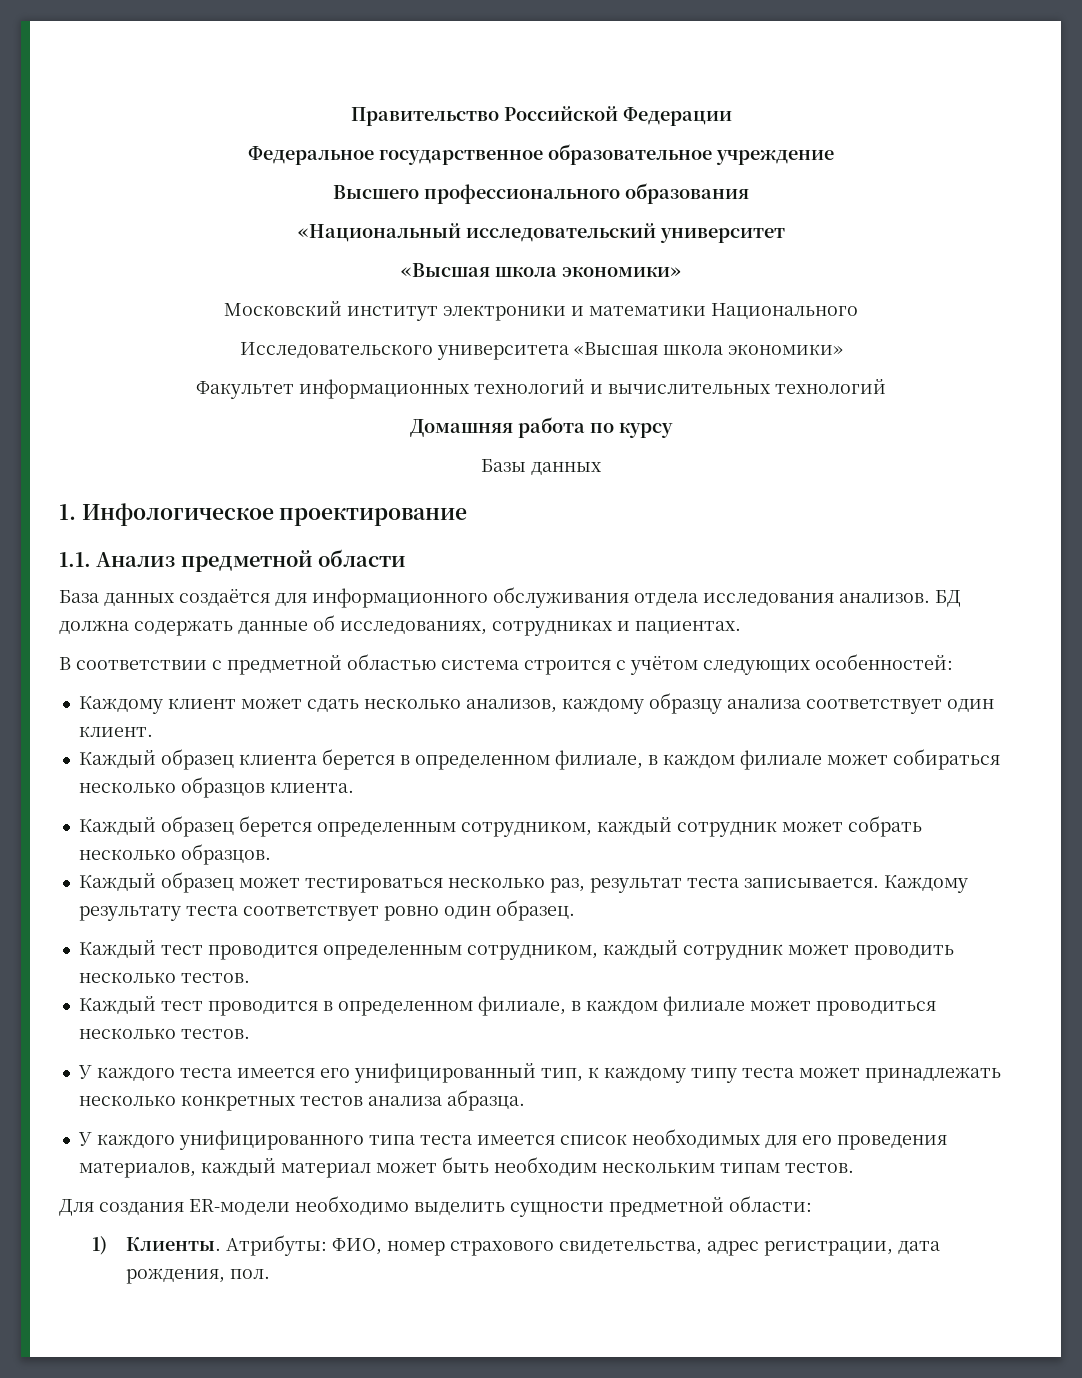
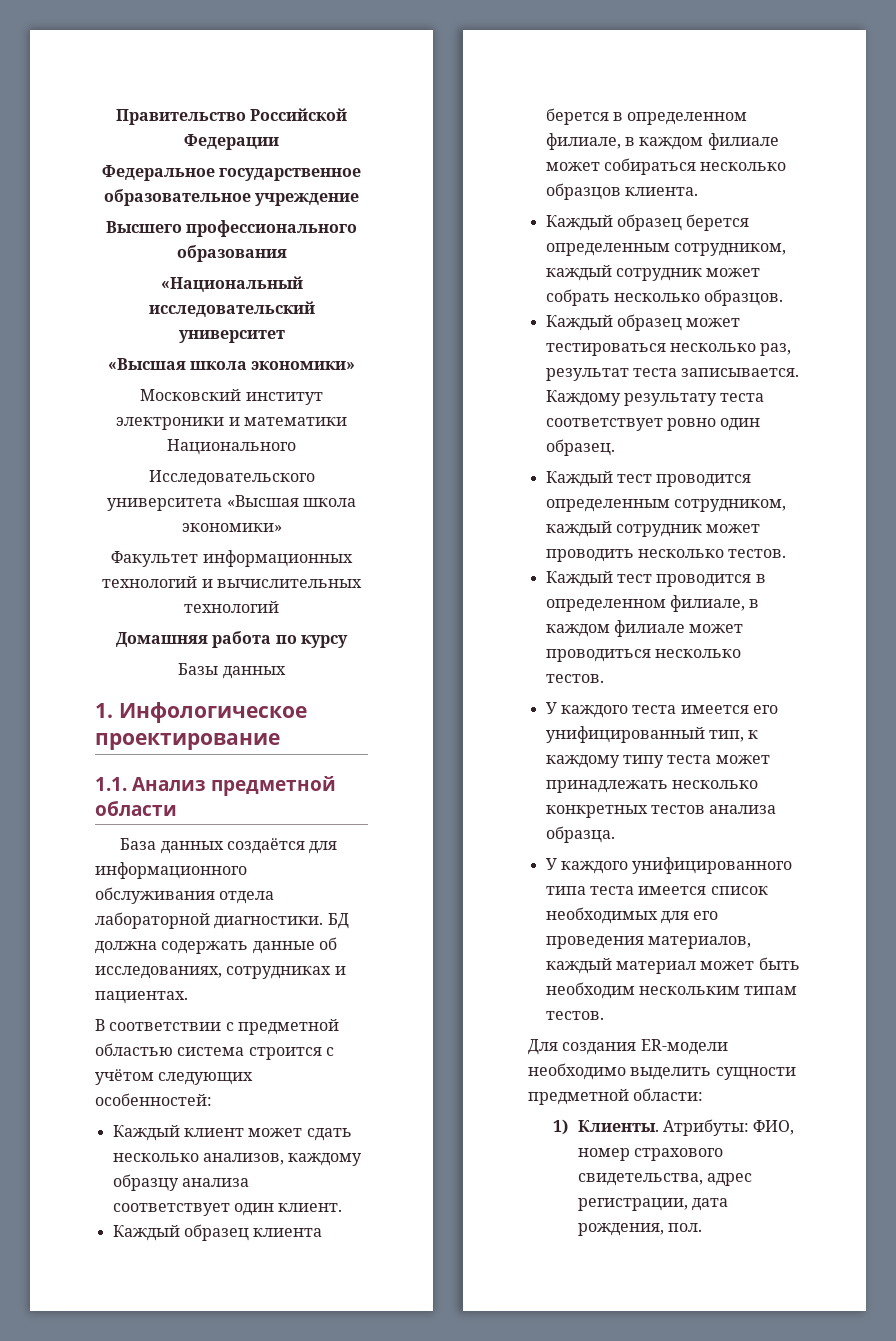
- База данных создаётся для информационного обслуживания отдела исследования анализов.
+ База данных создаётся для информационного обслуживания отдела лабораторной диагностики.
- Каждому клиент может сдать несколько анализов, каждому образцу анализа соответствует один клиент.
+ Каждый клиент может сдать несколько анализов, каждому образцу анализа соответствует один клиент.
- У каждого теста имеется его унифицированный тип, к каждому типу теста может принадлежать несколько конкретных тестов анализа абразца.
+ У каждого теста имеется его унифицированный тип, к каждому типу теста может принадлежать несколько конкретных тестов анализа образца.

